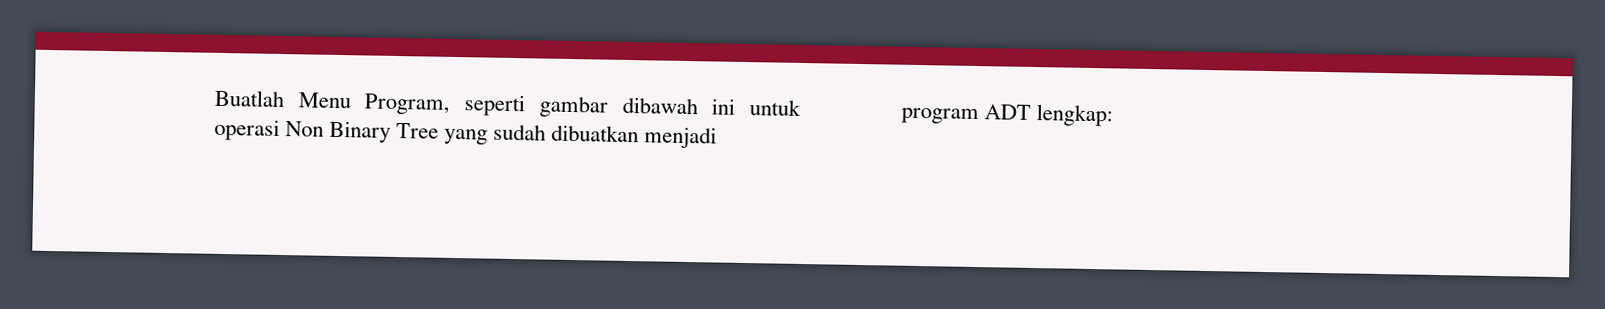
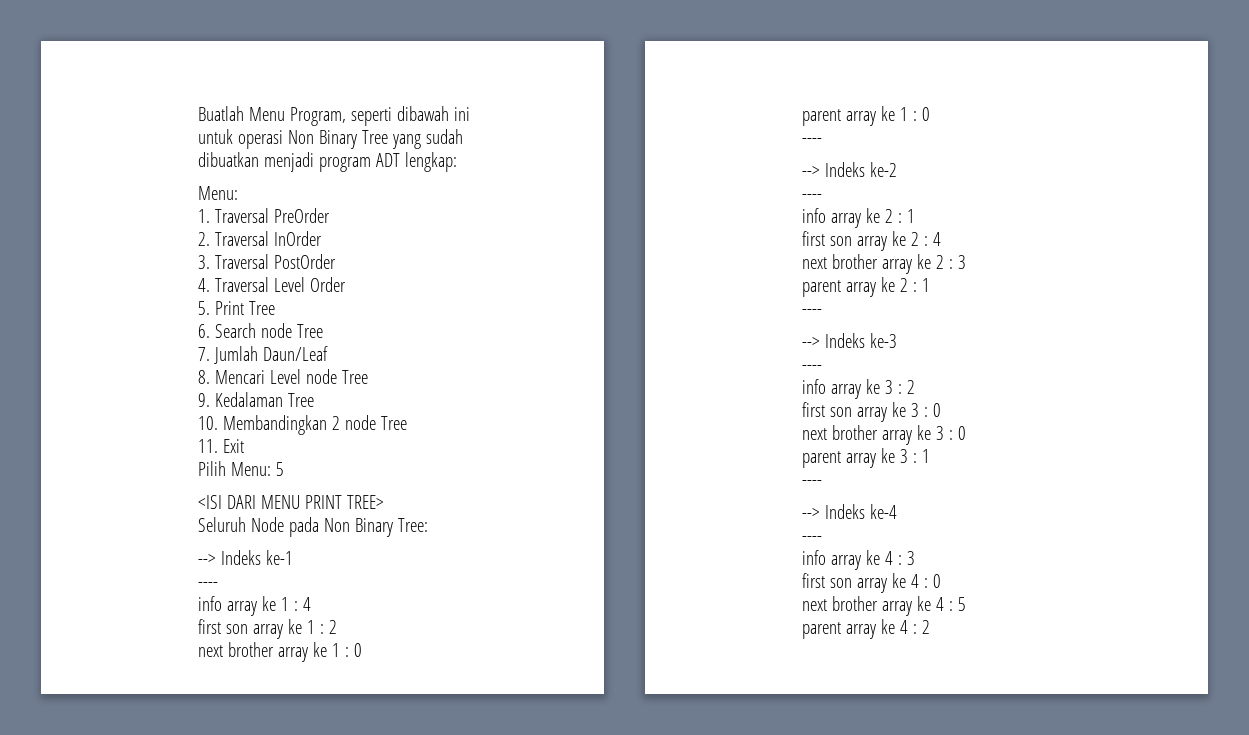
- Buatlah Menu Program, seperti gambar dibawah ini untuk operasi Non Binary Tree yang sudah dibuatkan menjadi program ADT lengkap:
+ Buatlah Menu Program, seperti dibawah ini untuk operasi Non Binary Tree yang sudah dibuatkan menjadi program ADT lengkap:
+ Menu:
+ 1. Traversal PreOrder
+ 2. Traversal InOrder
+ 3. Traversal PostOrder
+ 4. Traversal Level Order
+ 5. Print Tree
+ 6. Search node Tree
+ 7. Jumlah Daun/Leaf
+ 8. Mencari Level node Tree
+ 9. Kedalaman Tree
+ 10. Membandingkan 2 node Tree
+ 11. Exit
+ Pilih Menu: 5
+ <ISI DARI MENU PRINT TREE>
+ Seluruh Node pada Non Binary Tree:
+ --> Indeks ke-1
+ ----
+ info array ke 1 : 4
+ first son array ke 1 : 2
+ next brother array ke 1 : 0
+ parent array ke 1 : 0
+ ----
+ --> Indeks ke-2
+ ----
+ info array ke 2 : 1
+ first son array ke 2 : 4
+ next brother array ke 2 : 3
+ parent array ke 2 : 1
+ ----
+ --> Indeks ke-3
+ ----
+ info array ke 3 : 2
+ first son array ke 3 : 0
+ next brother array ke 3 : 0
+ parent array ke 3 : 1
+ ----
+ --> Indeks ke-4
+ ----
+ info array ke 4 : 3
+ first son array ke 4 : 0
+ next brother array ke 4 : 5
+ parent array ke 4 : 2

